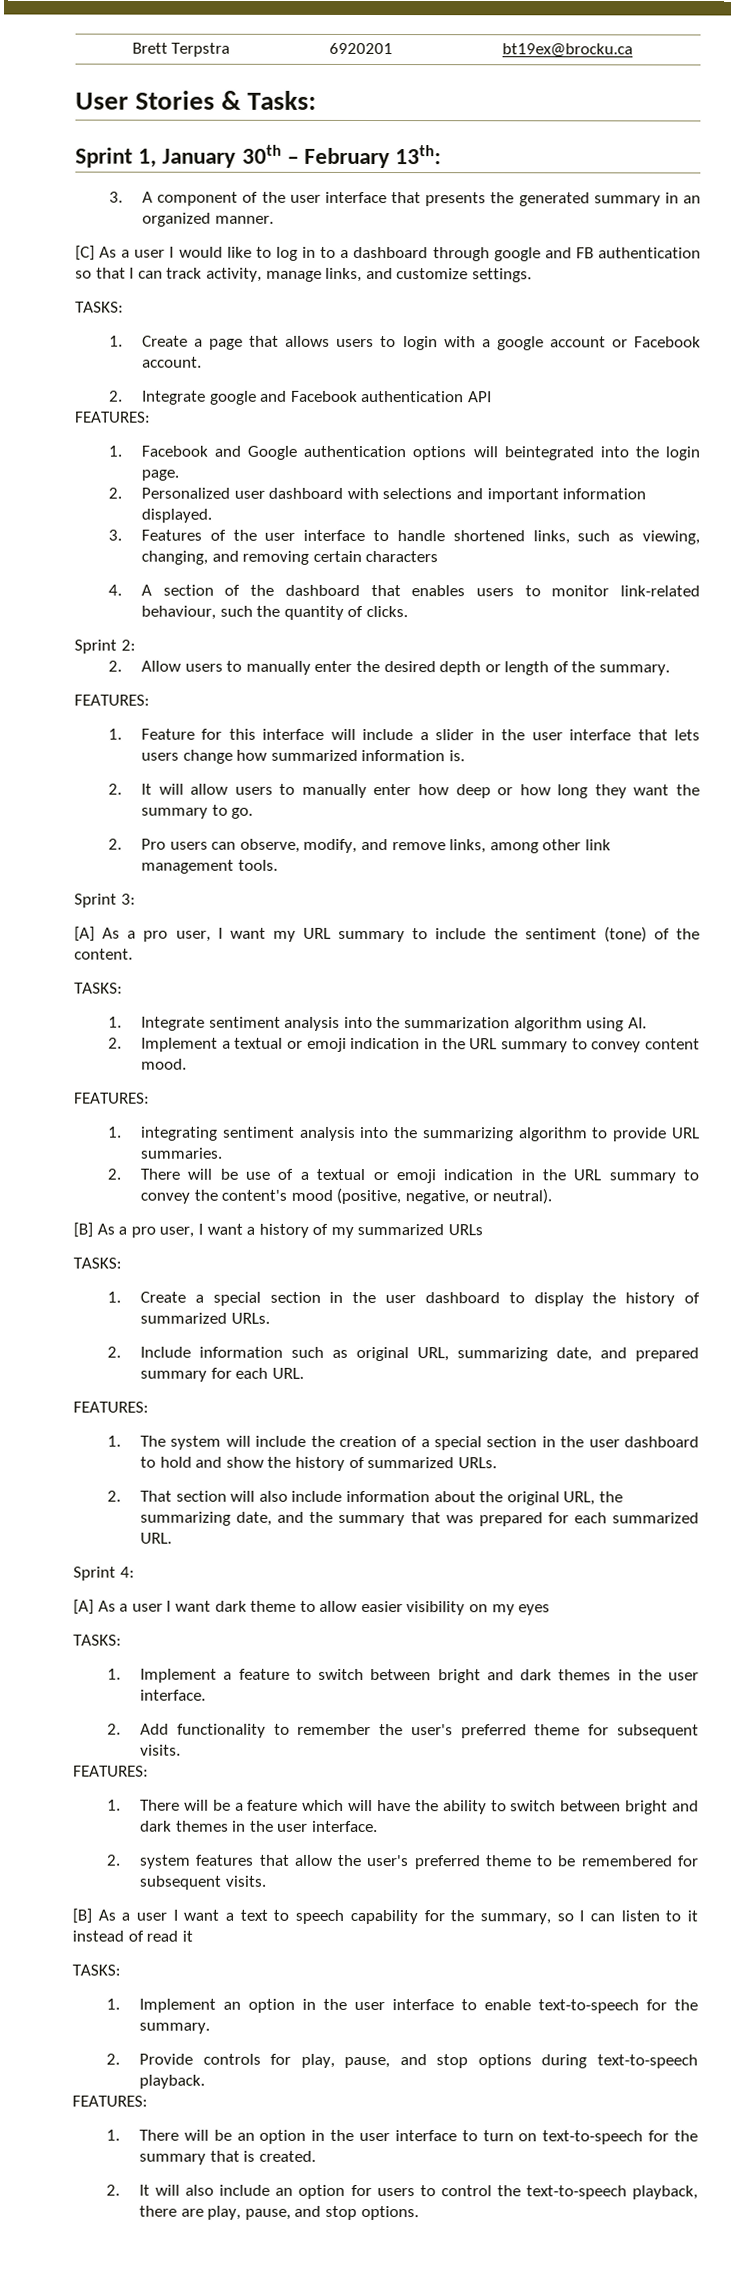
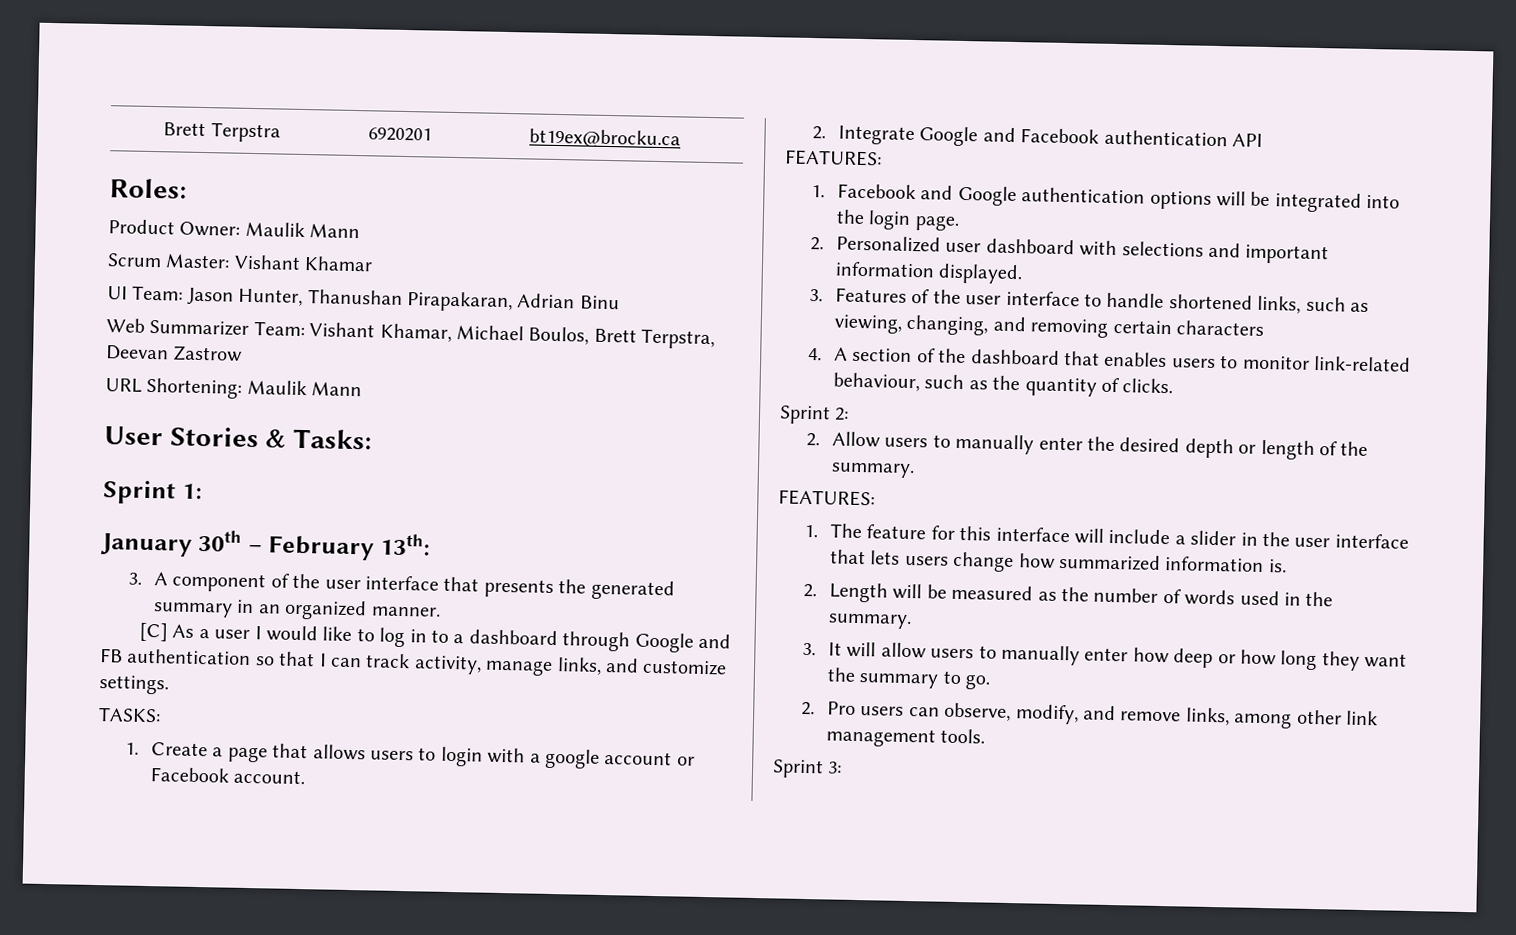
+ Roles:
+ Product Owner: Maulik Mann
+ Scrum Master: Vishant Khamar
+ UI Team: Jason Hunter, Thanushan Pirapakaran, Adrian Binu
+ Web Summarizer Team: Vishant Khamar, Michael Boulos, Brett Terpstra, Deevan Zastrow
+ URL Shortening: Maulik Mann
- Sprint 1, January 30th – February 13th:
+ Sprint 1:
+ January 30th – February 13th:
- [C] As a user I would like to log in to a dashboard through google and FB authentication so that I can track activity, manage links, and customize settings.
+ [C] As a user I would like to log in to a dashboard through Google and FB authentication so that I can track activity, manage links, and customize settings.
- 2. Integrate google and Facebook authentication API
+ 2. Integrate Google and Facebook authentication API
- 1. Facebook and Google authentication options will beintegrated into the login page.
+ 1. Facebook and Google authentication options will be integrated into the login page.
- 4. A section of the dashboard that enables users to monitor link-related behaviour, such the quantity of clicks.
+ 4. A section of the dashboard that enables users to monitor link-related behaviour, such as the quantity of clicks.
- 1. Feature for this interface will include a slider in the user interface that lets users change how summarized information is.
+ 1. The feature for this interface will include a slider in the user interface that lets users change how summarized information is.
- 2. It will allow users to manually enter how deep or how long they want the summary to go.
+ 2. Length will be measured as the number of words used in the summary.
+ 3. It will allow users to manually enter how deep or how long they want the summary to go.
- [A] As a pro user, I want my URL summary to include the sentiment (tone) of the content.
- TASKS:
- 1. Integrate sentiment analysis into the summarization algorithm using AI.
- 2. Implement a textual or emoji indication in the URL summary to convey content mood.
- FEATURES:
- 1. integrating sentiment analysis into the summarizing algorithm to provide URL summaries.
- 2. There will be use of a textual or emoji indication in the URL summary to convey the content's mood (positive, negative, or neutral).
- [B] As a pro user, I want a history of my summarized URLs
- TASKS:
- 1. Create a special section in the user dashboard to display the history of summarized URLs.
- 2. Include information such as original URL, summarizing date, and prepared summary for each URL.
- FEATURES:
- 1. The system will include the creation of a special section in the user dashboard to hold and show the history of summarized URLs.
- 2. That section will also include information about the original URL, the summarizing date, and the summary that was prepared for each summarized URL.
- Sprint 4:
- [A] As a user I want dark theme to allow easier visibility on my eyes
- TASKS:
- 1. Implement a feature to switch between bright and dark themes in the user interface.
- 2. Add functionality to remember the user's preferred theme for subsequent visits.
- FEATURES:
- 1. There will be a feature which will have the ability to switch between bright and dark themes in the user interface.
- 2. system features that allow the user's preferred theme to be remembered for subsequent visits.
- [B] As a user I want a text to speech capability for the summary, so I can listen to it instead of read it
- TASKS:
- 1. Implement an option in the user interface to enable text-to-speech for the summary.
- 2. Provide controls for play, pause, and stop options during text-to-speech playback.
- FEATURES:
- 1. There will be an option in the user interface to turn on text-to-speech for the summary that is created.
- 2. It will also include an option for users to control the text-to-speech playback, there are play, pause, and stop options.

